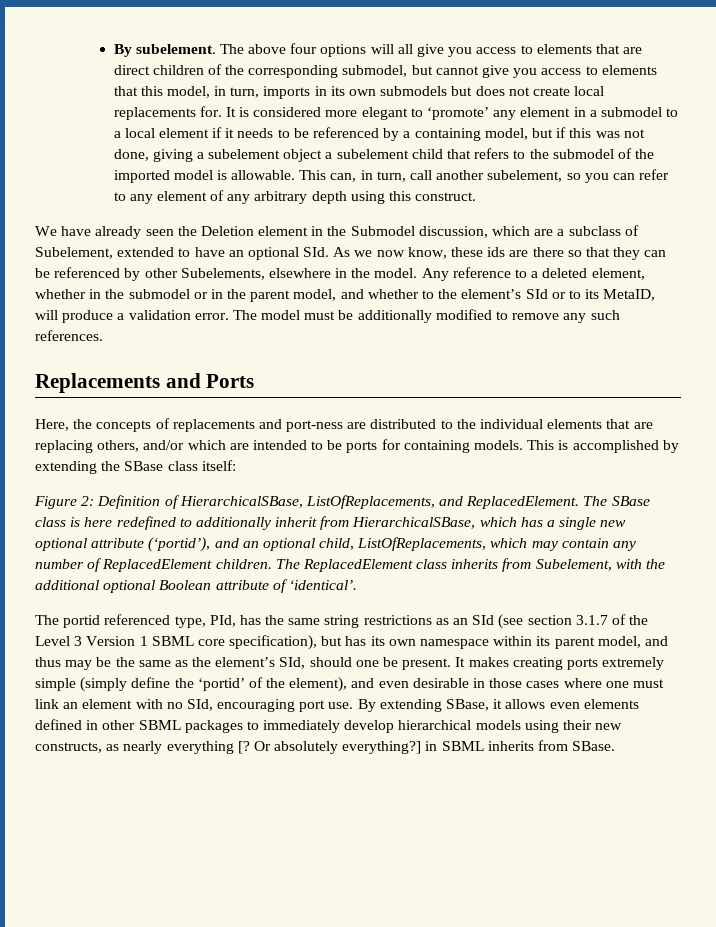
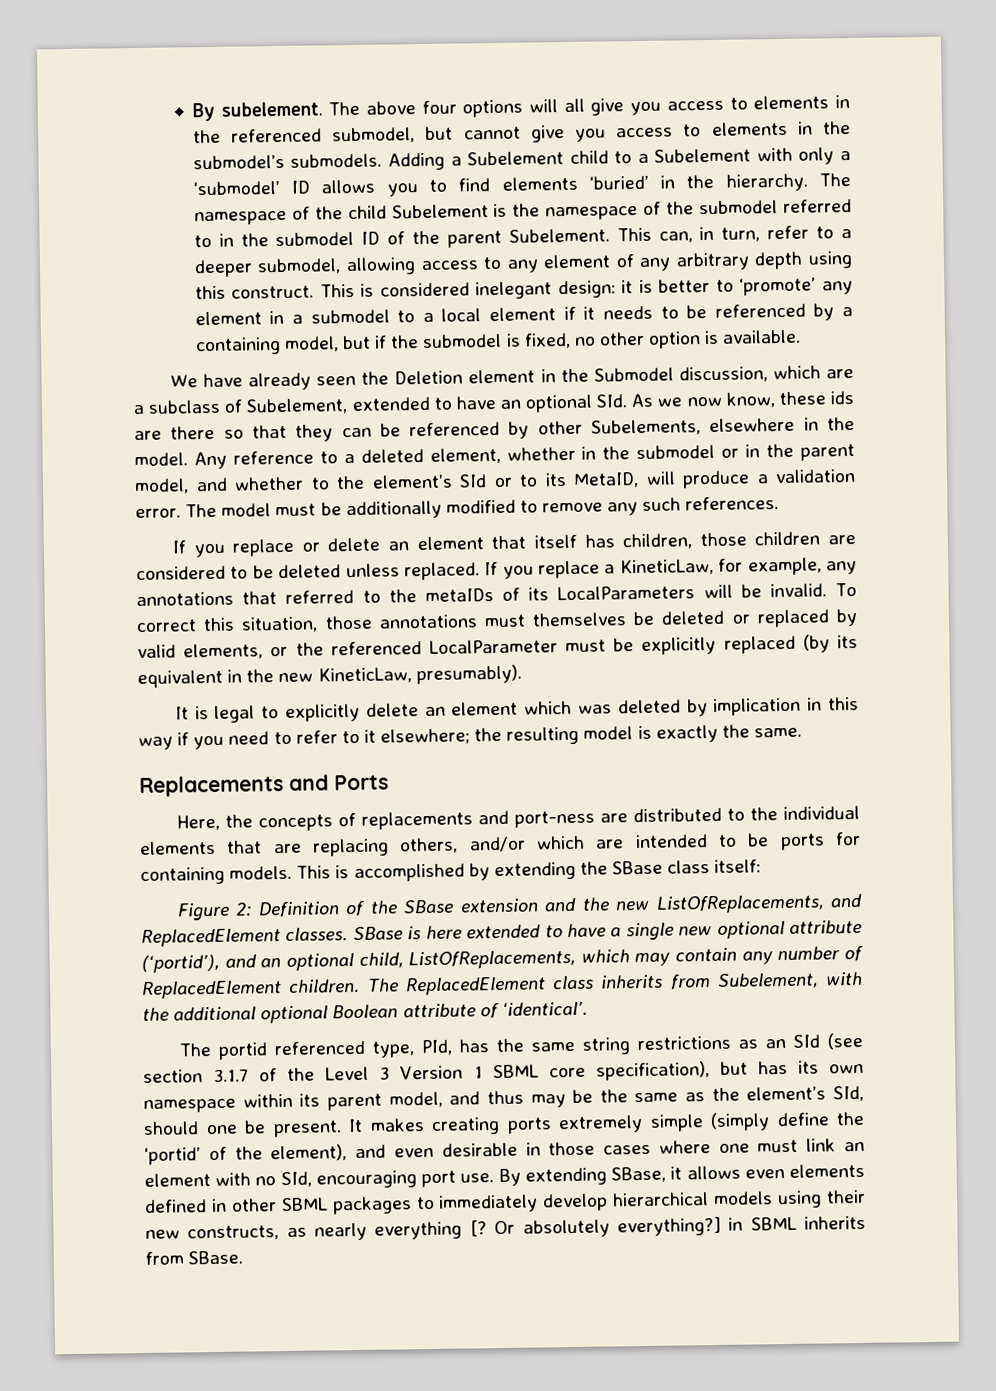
- The above four options will all give you access to elements that are direct children of the corresponding submodel, but cannot give you access to elements that this model, in turn, imports in its own submodels but does not create local replacements for. It is considered more elegant to ‘promote’ any element in a submodel to a local element if it needs to be referenced by a containing model, but if this was not done, giving a subelement object a subelement child that refers to the submodel of the imported model is allowable. This can, in turn, call another subelement, so you can refer to any element of any arbitrary depth using this construct.
+ The above four options will all give you access to elements in the referenced submodel, but cannot give you access to elements in the submodel’s submodels. Adding a Subelement child to a Subelement with only a ‘submodel’ ID allows you to find elements ‘buried’ in the hierarchy. The namespace of the child Subelement is the namespace of the submodel referred to in the submodel ID of the parent Subelement. This can, in turn, refer to a deeper submodel, allowing access to any element of any arbitrary depth using this construct. This is considered inelegant design: it is better to ‘promote’ any element in a submodel to a local element if it needs to be referenced by a containing model, but if the submodel is fixed, no other option is available.
+ If you replace or delete an element that itself has children, those children are considered to be deleted unless replaced. If you replace a KineticLaw, for example, any annotations that referred to the metaIDs of its LocalParameters will be invalid. To correct this situation, those annotations must themselves be deleted or replaced by valid elements, or the referenced LocalParameter must be explicitly replaced (by its equivalent in the new KineticLaw, presumably).
+ It is legal to explicitly delete an element which was deleted by implication in this way if you need to refer to it elsewhere; the resulting model is exactly the same.
- Figure 2: Definition of HierarchicalSBase, ListOfReplacements, and ReplacedElement. The SBase class is here redefined to additionally inherit from HierarchicalSBase, which has a single new optional attribute (‘portid’), and an optional child, ListOfReplacements, which may contain any number of ReplacedElement children.
+ Figure 2: Definition of the SBase extension and the new ListOfReplacements, and ReplacedElement classes. SBase is here extended to have a single new optional attribute (‘portid’), and an optional child, ListOfReplacements, which may contain any number of ReplacedElement children.

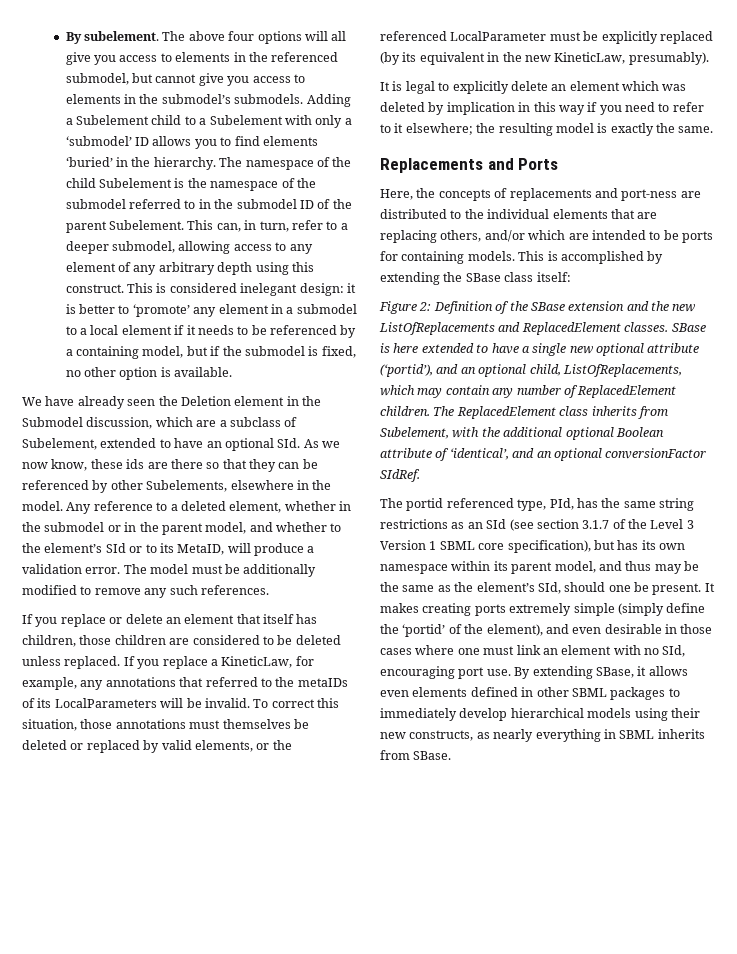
- Figure 2: Definition of the SBase extension and the new ListOfReplacements, and ReplacedElement classes.
+ Figure 2: Definition of the SBase extension and the new ListOfReplacements and ReplacedElement classes.
- The ReplacedElement class inherits from Subelement, with the additional optional Boolean attribute of ‘identical’.
+ The ReplacedElement class inherits from Subelement, with the additional optional Boolean attribute of ‘identical’, and an optional conversionFactor SIdRef.
- By extending SBase, it allows even elements defined in other SBML packages to immediately develop hierarchical models using their new constructs, as nearly everything [? Or absolutely everything?] in SBML inherits from SBase.
+ By extending SBase, it allows even elements defined in other SBML packages to immediately develop hierarchical models using their new constructs, as nearly everything in SBML inherits from SBase.

